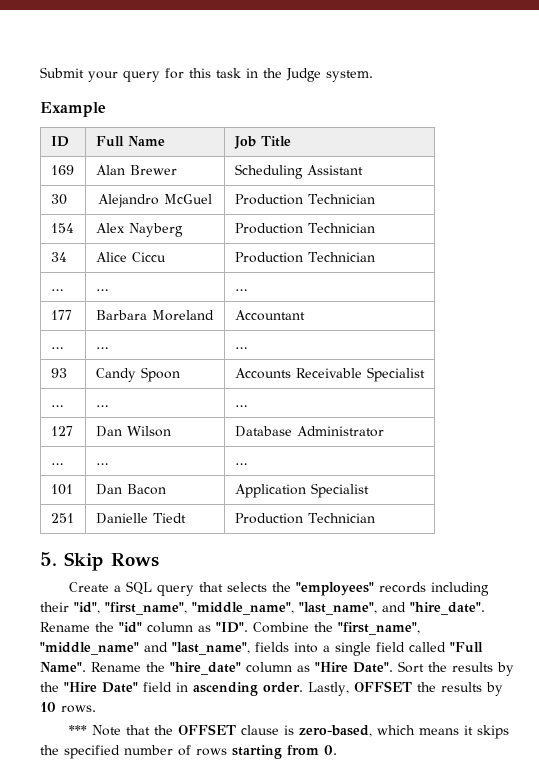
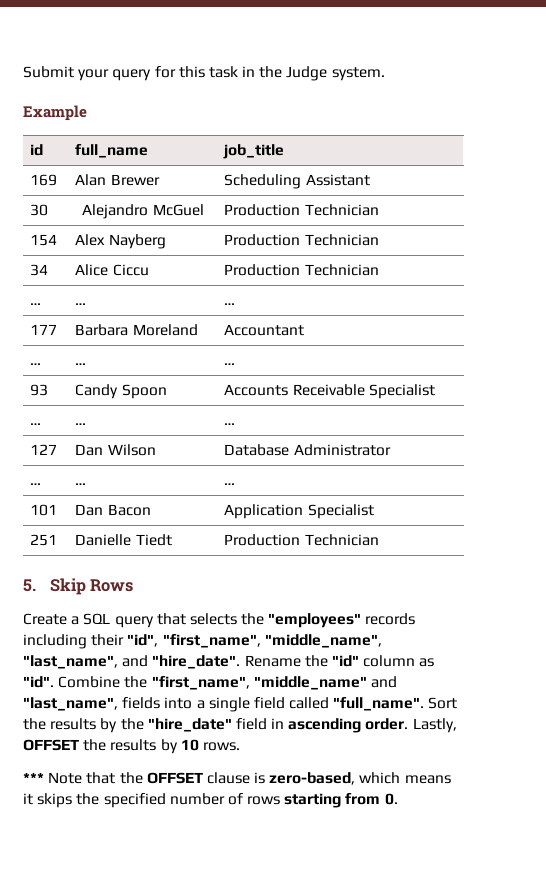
- ID | Full Name | Job Title
+ id | full_name | job_title
- Rename the "id" column as "ID". Combine the "first_name", "middle_name" and "last_name", fields into a single field called "Full Name". Rename the "hire_date" column as "Hire Date".
+ Rename the "id" column as "id". Combine the "first_name", "middle_name" and "last_name", fields into a single field called "full_name".
- Sort the results by the "Hire Date" field in ascending order.
+ Sort the results by the "hire_date" field in ascending order.

